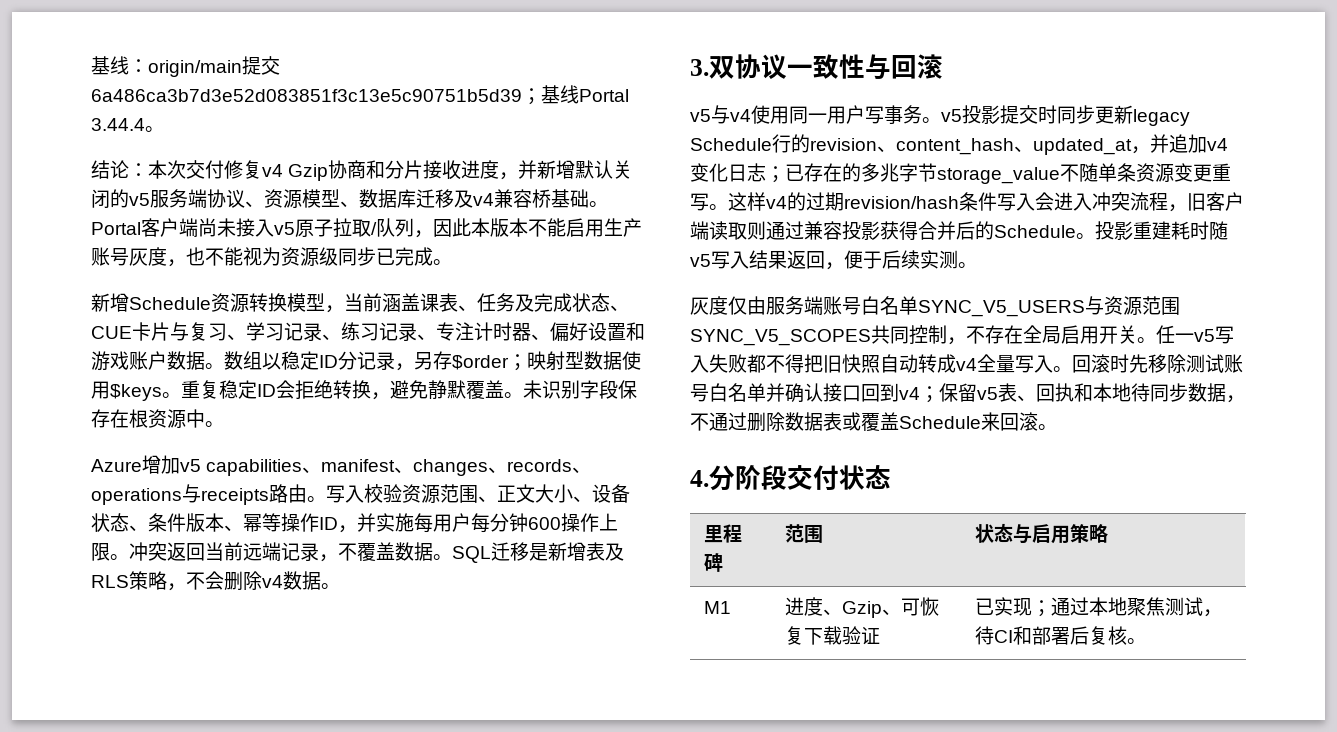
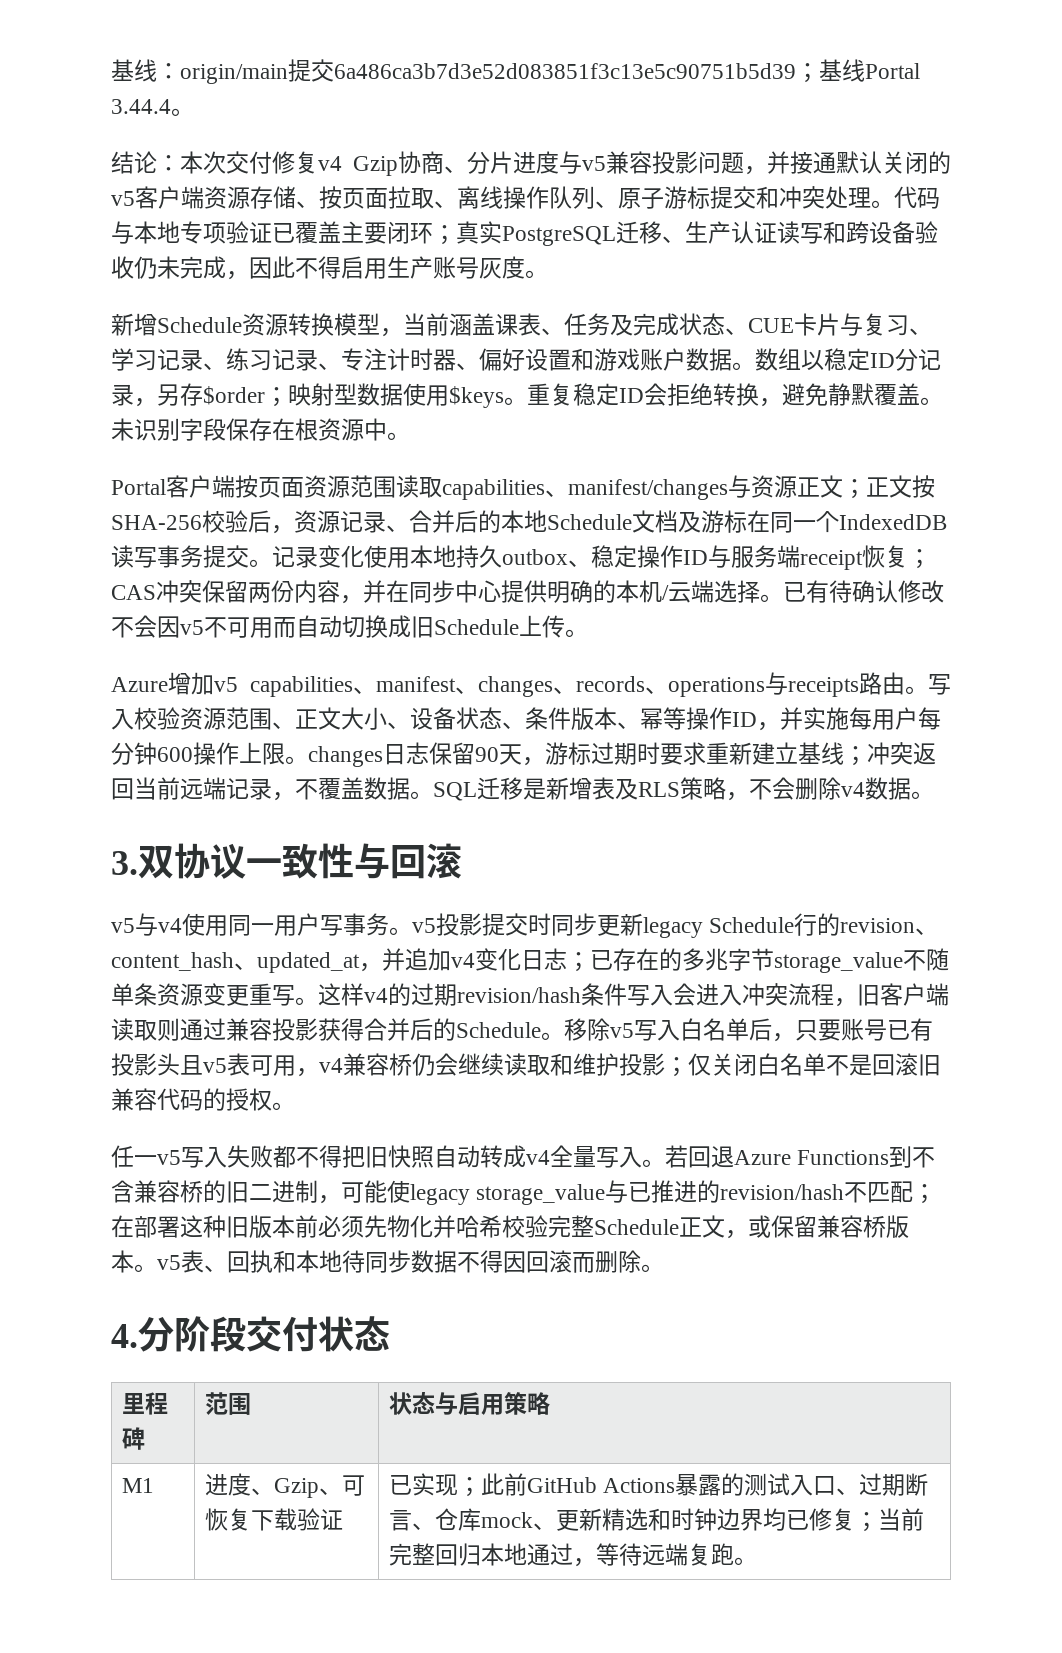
- 结论：本次交付修复v4 Gzip协商和分片接收进度，并新增默认关闭的v5服务端协议、资源模型、数据库迁移及v4兼容桥基础。Portal客户端尚未接入v5原子拉取/队列，因此本版本不能启用生产账号灰度，也不能视为资源级同步已完成。
+ 结论：本次交付修复v4 Gzip协商、分片进度与v5兼容投影问题，并接通默认关闭的v5客户端资源存储、按页面拉取、离线操作队列、原子游标提交和冲突处理。代码与本地专项验证已覆盖主要闭环；真实PostgreSQL迁移、生产认证读写和跨设备验收仍未完成，因此不得启用生产账号灰度。
+ Portal客户端按页面资源范围读取capabilities、manifest/changes与资源正文；正文按SHA-256校验后，资源记录、合并后的本地Schedule文档及游标在同一个IndexedDB读写事务提交。记录变化使用本地持久outbox、稳定操作ID与服务端receipt恢复；CAS冲突保留两份内容，并在同步中心提供明确的本机/云端选择。已有待确认修改不会因v5不可用而自动切换成旧Schedule上传。
- 写入校验资源范围、正文大小、设备状态、条件版本、幂等操作ID，并实施每用户每分钟600操作上限。冲突返回当前远端记录，不覆盖数据。
+ 写入校验资源范围、正文大小、设备状态、条件版本、幂等操作ID，并实施每用户每分钟600操作上限。changes日志保留90天，游标过期时要求重新建立基线；冲突返回当前远端记录，不覆盖数据。
- 投影重建耗时随v5写入结果返回，便于后续实测。
- 灰度仅由服务端账号白名单SYNC_V5_USERS与资源范围SYNC_V5_SCOPES共同控制，不存在全局启用开关。任一v5写入失败都不得把旧快照自动转成v4全量写入。
+ 移除v5写入白名单后，只要账号已有投影头且v5表可用，v4兼容桥仍会继续读取和维护投影；仅关闭白名单不是回滚旧兼容代码的授权。
+ 任一v5写入失败都不得把旧快照自动转成v4全量写入。
- 回滚时先移除测试账号白名单并确认接口回到v4；保留v5表、回执和本地待同步数据，不通过删除数据表或覆盖Schedule来回滚。
+ 若回退Azure Functions到不含兼容桥的旧二进制，可能使legacy storage_value与已推进的revision/hash不匹配；在部署这种旧版本前必须先物化并哈希校验完整Schedule正文，或保留兼容桥版本。v5表、回执和本地待同步数据不得因回滚而删除。
- M1 | 进度、Gzip、可恢复下载验证 | 已实现；通过本地聚焦测试，待CI和部署后复核。
+ M1 | 进度、Gzip、可恢复下载验证 | 已实现；此前GitHub Actions暴露的测试入口、过期断言、仓库mock、更新精选和时钟边界均已修复；当前完整回归本地通过，等待远端复跑。

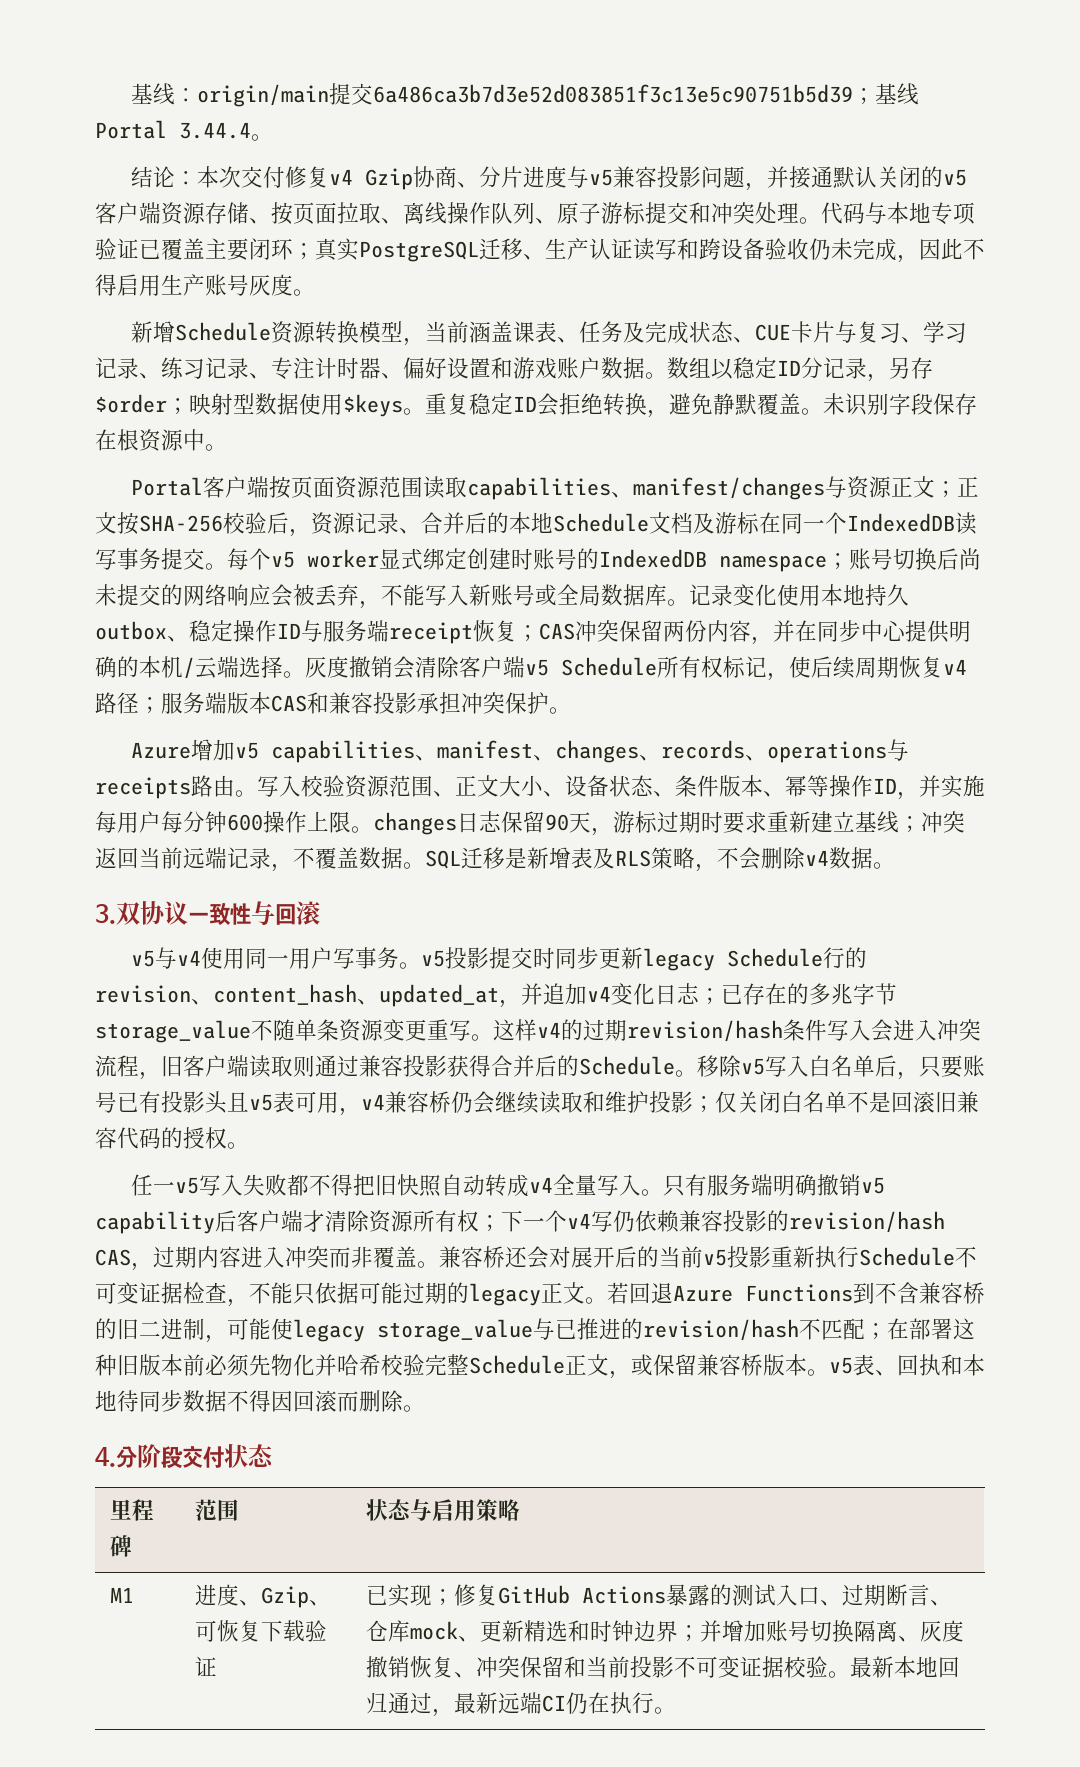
+ 每个v5 worker显式绑定创建时账号的IndexedDB namespace；账号切换后尚未提交的网络响应会被丢弃，不能写入新账号或全局数据库。
- 已有待确认修改不会因v5不可用而自动切换成旧Schedule上传。
+ 灰度撤销会清除客户端v5 Schedule所有权标记，使后续周期恢复v4路径；服务端版本CAS和兼容投影承担冲突保护。
+ 只有服务端明确撤销v5 capability后客户端才清除资源所有权；下一个v4写仍依赖兼容投影的revision/hash CAS，过期内容进入冲突而非覆盖。兼容桥还会对展开后的当前v5投影重新执行Schedule不可变证据检查，不能只依据可能过期的legacy正文。
- 已实现；此前GitHub Actions暴露的测试入口、过期断言、仓库mock、更新精选和时钟边界均已修复；当前完整回归本地通过，等待远端复跑。
+ 已实现；修复GitHub Actions暴露的测试入口、过期断言、仓库mock、更新精选和时钟边界；并增加账号切换隔离、灰度撤销恢复、冲突保留和当前投影不可变证据校验。最新本地回归通过，最新远端CI仍在执行。

